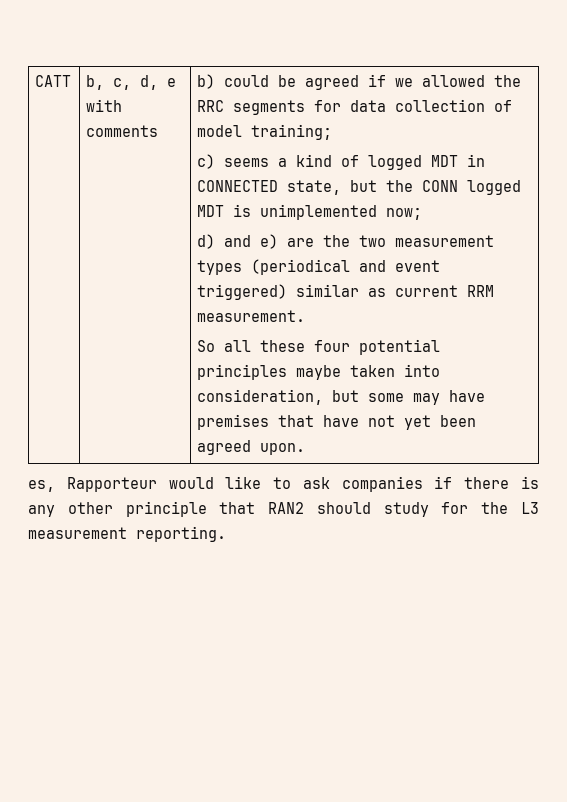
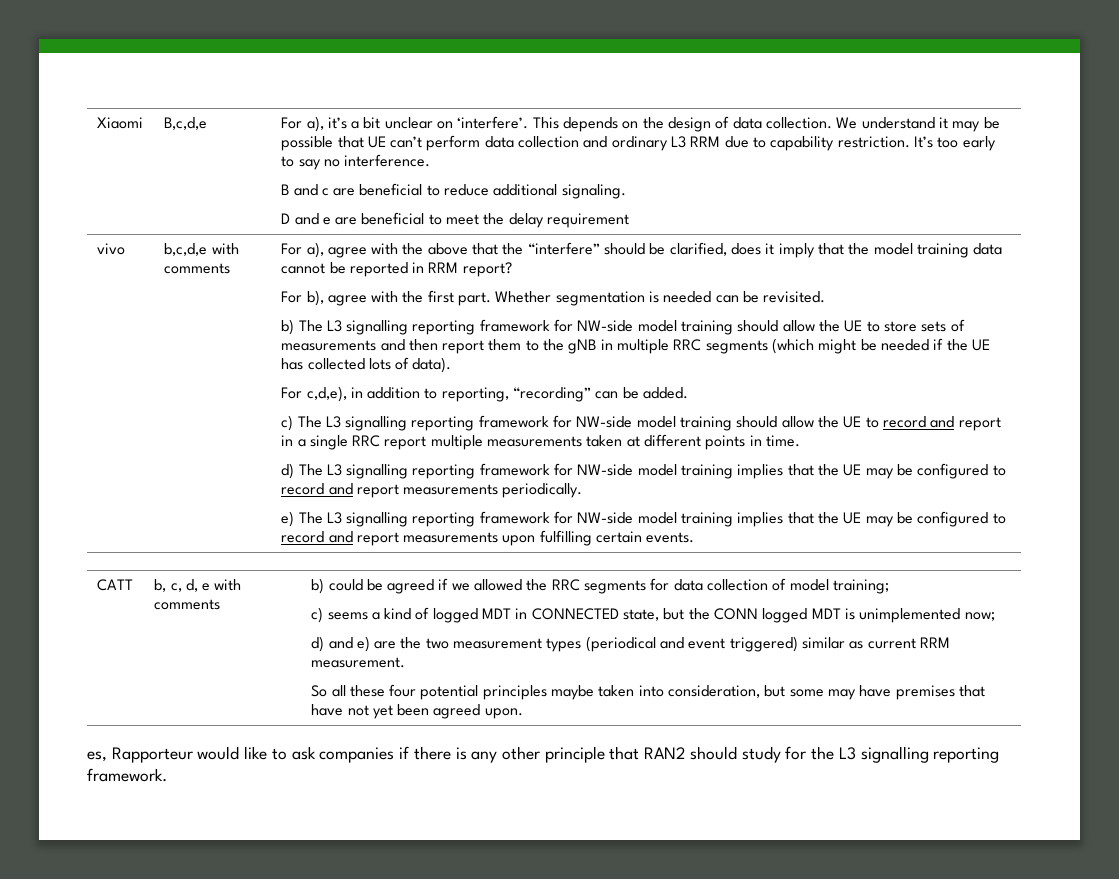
+ Xiaomi | B,c,d,e | For a), it’s a bit unclear on ‘interfere’. This depends on the design of data collection. We understand it may be possible that UE can’t perform data collection and ordinary L3 RRM due to capability restriction. It’s too early to say no interference.
+ B and c are beneficial to reduce additional signaling.
+ D and e are beneficial to meet the delay requirement
+ vivo | b,c,d,e with comments | For a), agree with the above that the “interfere” should be clarified, does it imply that the model training data cannot be reported in RRM report?
+ For b), agree with the first part. Whether segmentation is needed can be revisited.
+ b) The L3 signalling reporting framework for NW-side model training should allow the UE to store sets of measurements and then report them to the gNB in multiple RRC segments (which might be needed if the UE has collected lots of data).
+ For c,d,e), in addition to reporting, “recording” can be added.
+ c) The L3 signalling reporting framework for NW-side model training should allow the UE to record and report in a single RRC report multiple measurements taken at different points in time.
+ d) The L3 signalling reporting framework for NW-side model training implies that the UE may be configured to record and report measurements periodically.
+ e) The L3 signalling reporting framework for NW-side model training implies that the UE may be configured to record and report measurements upon fulfilling certain events.
- es, Rapporteur would like to ask companies if there is any other principle that RAN2 should study for the L3 measurement reporting.
+ es, Rapporteur would like to ask companies if there is any other principle that RAN2 should study for the L3 signalling reporting framework.

